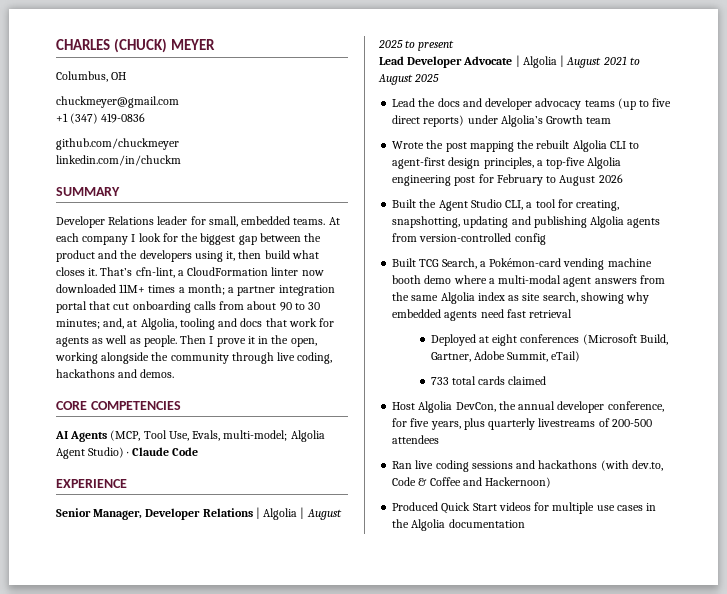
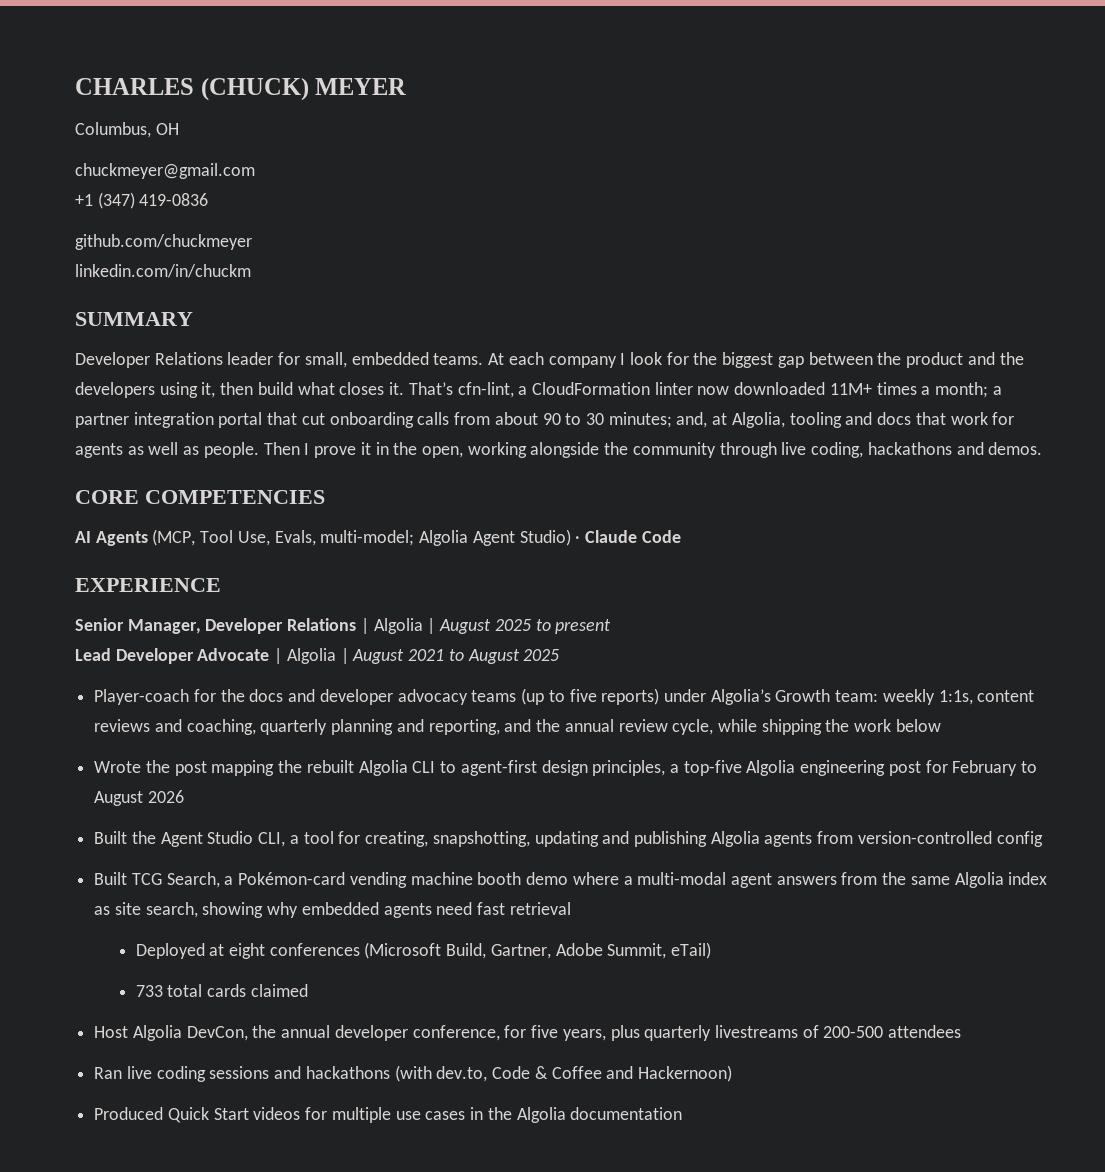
- Lead the docs and developer advocacy teams (up to five direct reports) under Algolia’s Growth team
+ Player-coach for the docs and developer advocacy teams (up to five reports) under Algolia’s Growth team: weekly 1:1s, content reviews and coaching, quarterly planning and reporting, and the annual review cycle, while shipping the work below

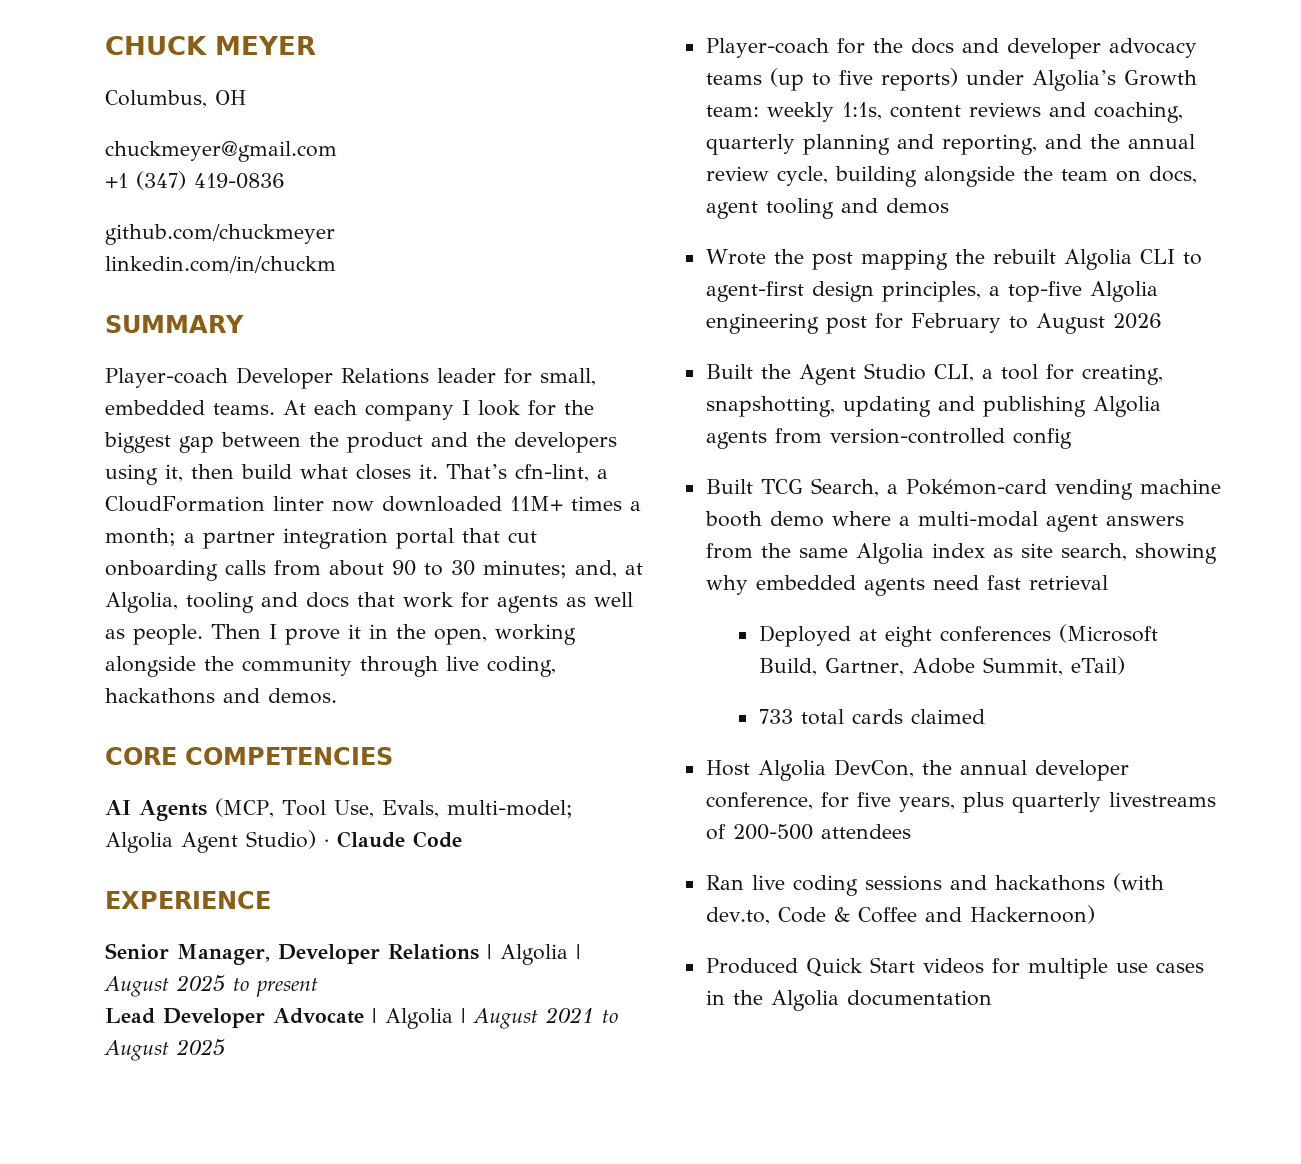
- CHARLES (CHUCK) MEYER
+ CHUCK MEYER
- Developer Relations leader for small, embedded teams.
+ Player-coach Developer Relations leader for small, embedded teams.
- Player-coach for the docs and developer advocacy teams (up to five reports) under Algolia’s Growth team: weekly 1:1s, content reviews and coaching, quarterly planning and reporting, and the annual review cycle, while shipping the work below
+ Player-coach for the docs and developer advocacy teams (up to five reports) under Algolia’s Growth team: weekly 1:1s, content reviews and coaching, quarterly planning and reporting, and the annual review cycle, building alongside the team on docs, agent tooling and demos

